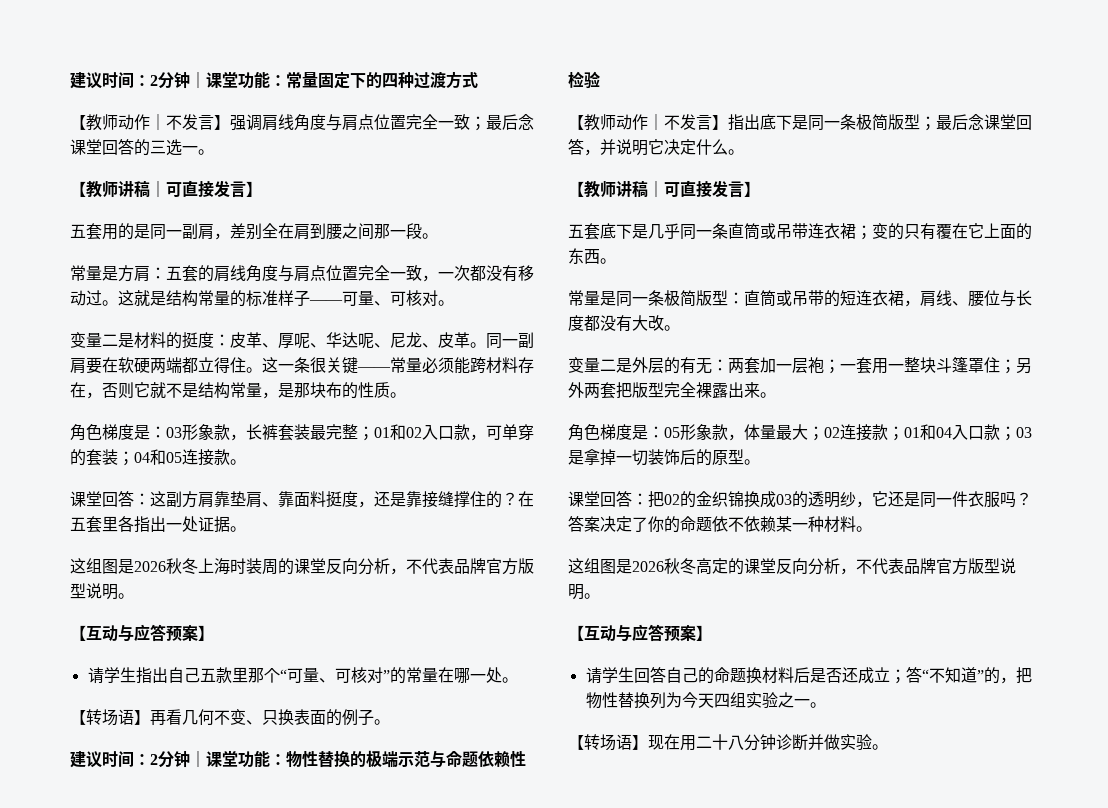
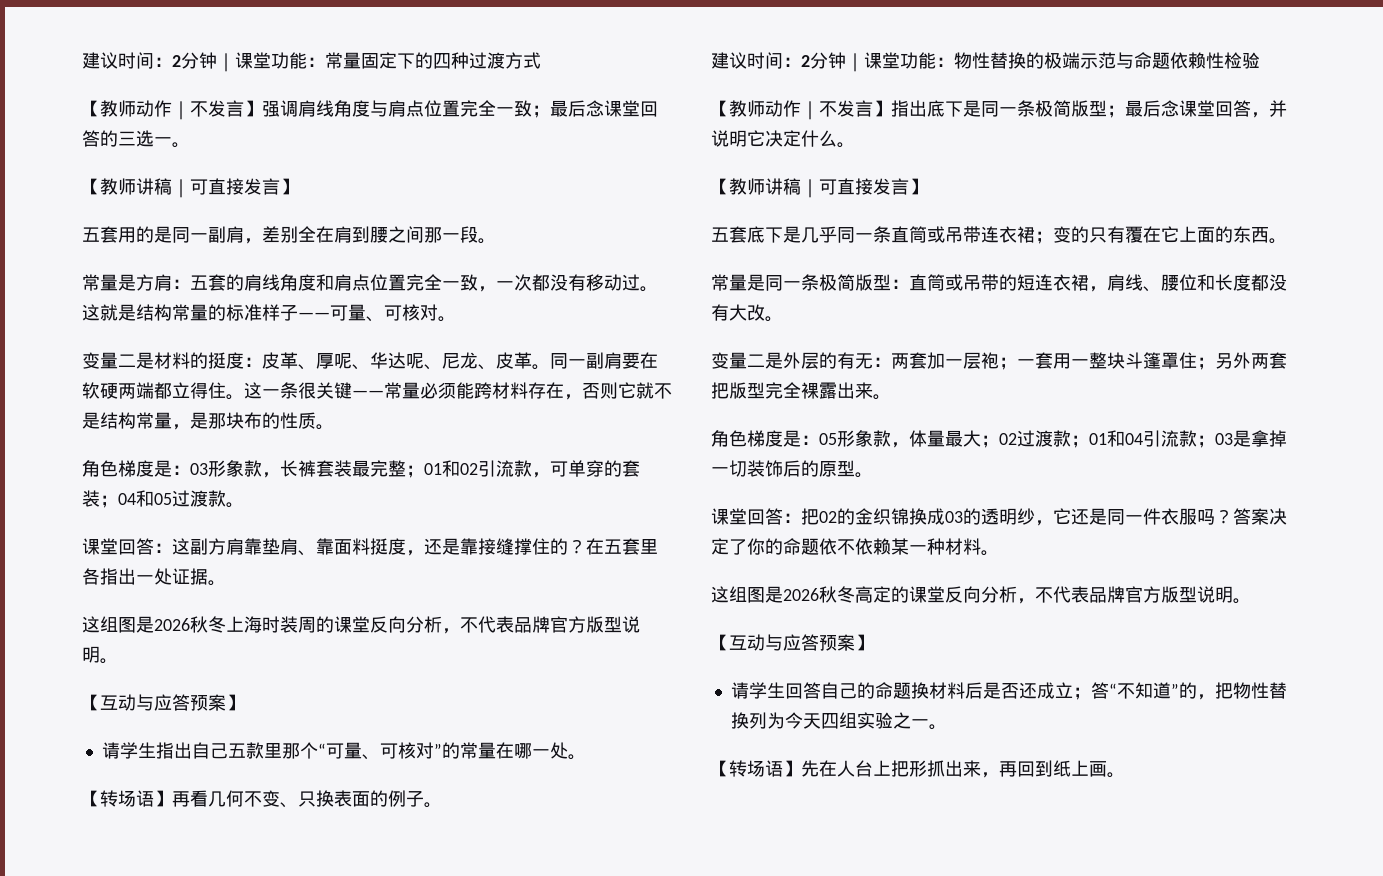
- 常量是方肩：五套的肩线角度与肩点位置完全一致，一次都没有移动过。
+ 常量是方肩：五套的肩线角度和肩点位置完全一致，一次都没有移动过。
- 角色梯度是：03形象款，长裤套装最完整；01和02入口款，可单穿的套装；04和05连接款。
+ 角色梯度是：03形象款，长裤套装最完整；01和02引流款，可单穿的套装；04和05过渡款。
- 常量是同一条极简版型：直筒或吊带的短连衣裙，肩线、腰位与长度都没有大改。
+ 常量是同一条极简版型：直筒或吊带的短连衣裙，肩线、腰位和长度都没有大改。
- 角色梯度是：05形象款，体量最大；02连接款；01和04入口款；03是拿掉一切装饰后的原型。
+ 角色梯度是：05形象款，体量最大；02过渡款；01和04引流款；03是拿掉一切装饰后的原型。
- 【转场语】现在用二十八分钟诊断并做实验。
+ 【转场语】先在人台上把形抓出来，再回到纸上画。

